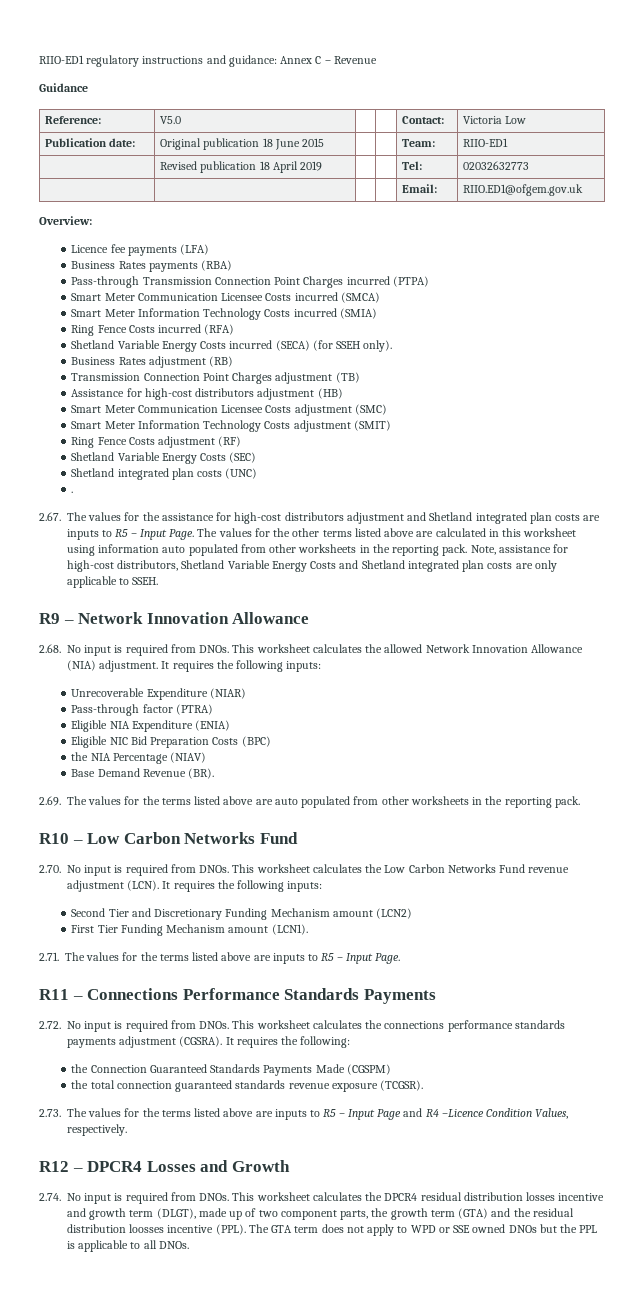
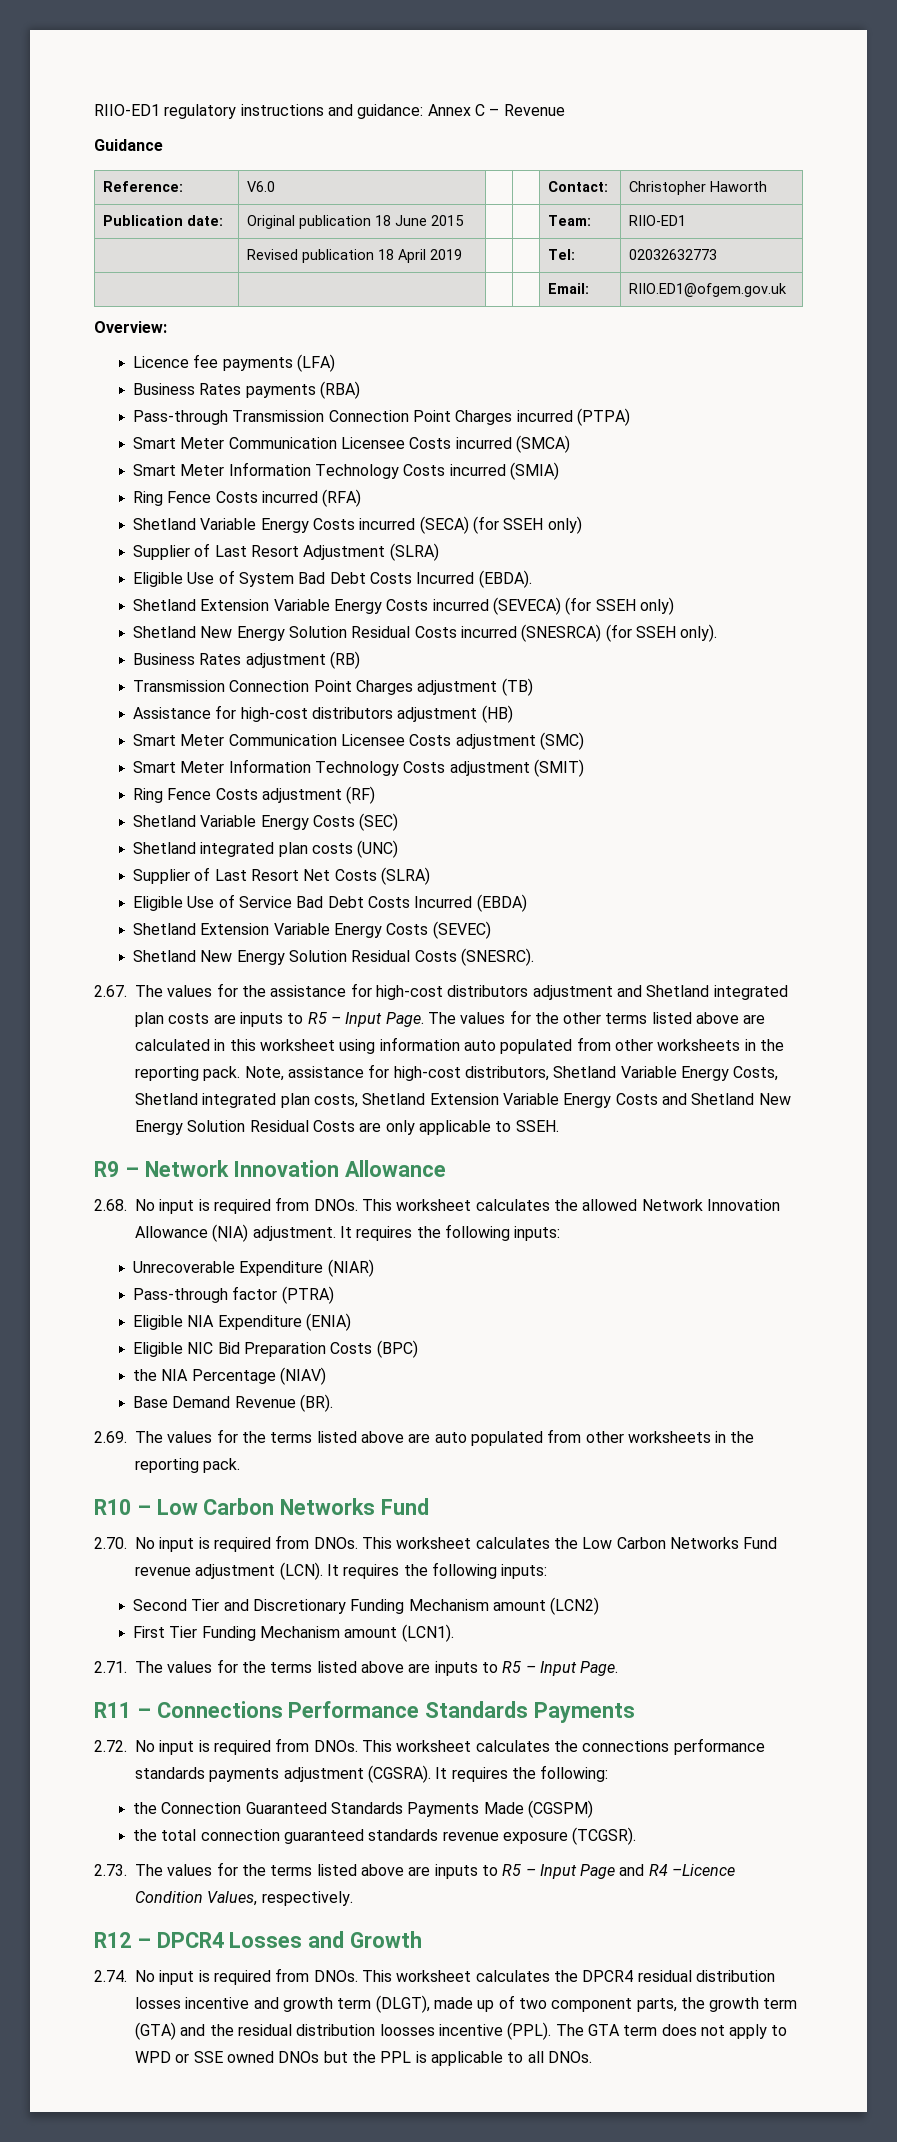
- Reference: | V5.0 | | | Contact: | Victoria Low
+ Reference: | V6.0 | | | Contact: | Christopher Haworth
- Shetland Variable Energy Costs incurred (SECA) (for SSEH only).
+ Shetland Variable Energy Costs incurred (SECA) (for SSEH only)
+ Supplier of Last Resort Adjustment (SLRA)
+ Eligible Use of System Bad Debt Costs Incurred (EBDA).
+ Shetland Extension Variable Energy Costs incurred (SEVECA) (for SSEH only)
+ Shetland New Energy Solution Residual Costs incurred (SNESRCA) (for SSEH only).
- .
+ Supplier of Last Resort Net Costs (SLRA)
+ Eligible Use of Service Bad Debt Costs Incurred (EBDA)
+ Shetland Extension Variable Energy Costs (SEVEC)
+ Shetland New Energy Solution Residual Costs (SNESRC).
- Note, assistance for high-cost distributors, Shetland Variable Energy Costs and Shetland integrated plan costs are only applicable to SSEH.
+ Note, assistance for high-cost distributors, Shetland Variable Energy Costs, Shetland integrated plan costs, Shetland Extension Variable Energy Costs and Shetland New Energy Solution Residual Costs are only applicable to SSEH.

